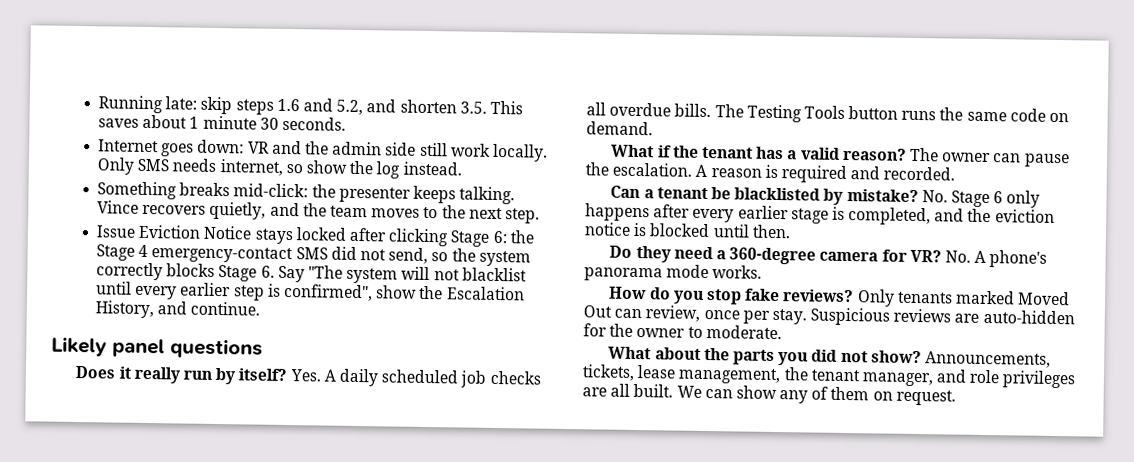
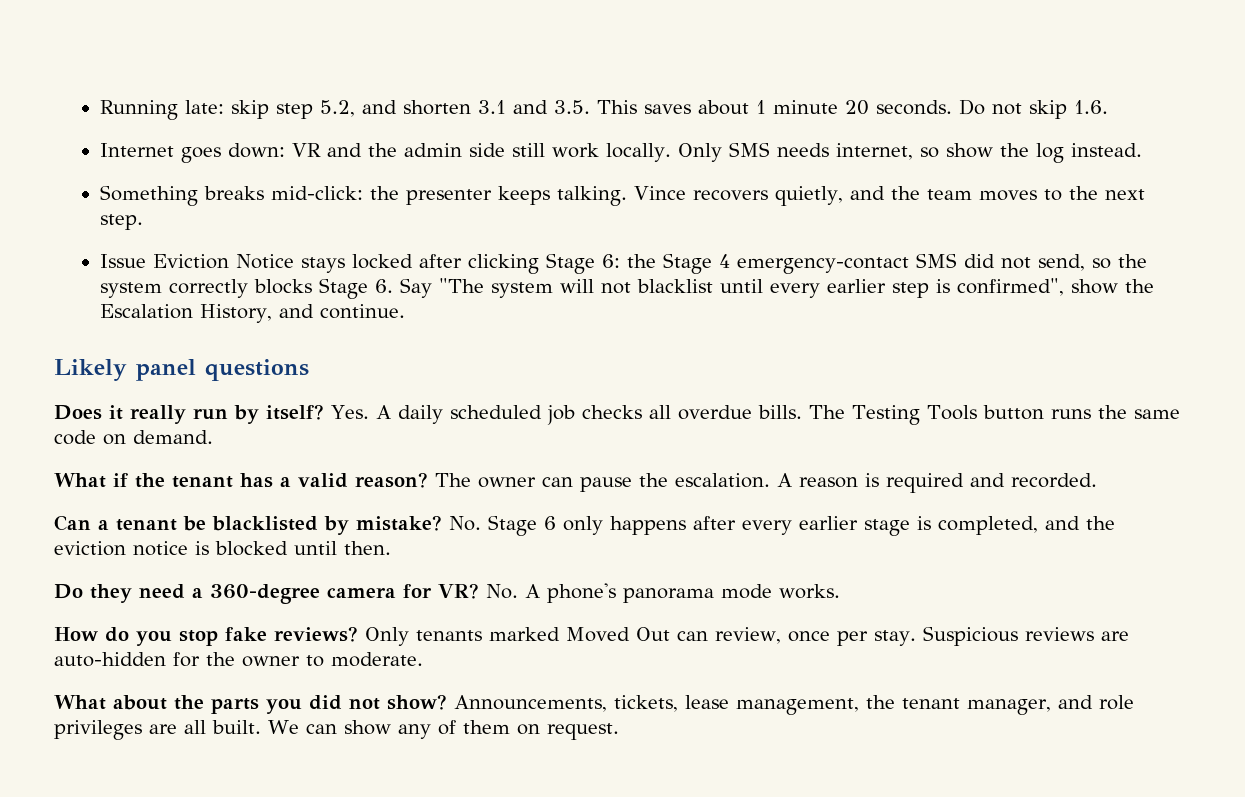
- Running late: skip steps 1.6 and 5.2, and shorten 3.5. This saves about 1 minute 30 seconds.
+ Running late: skip step 5.2, and shorten 3.1 and 3.5. This saves about 1 minute 20 seconds. Do not skip 1.6.

